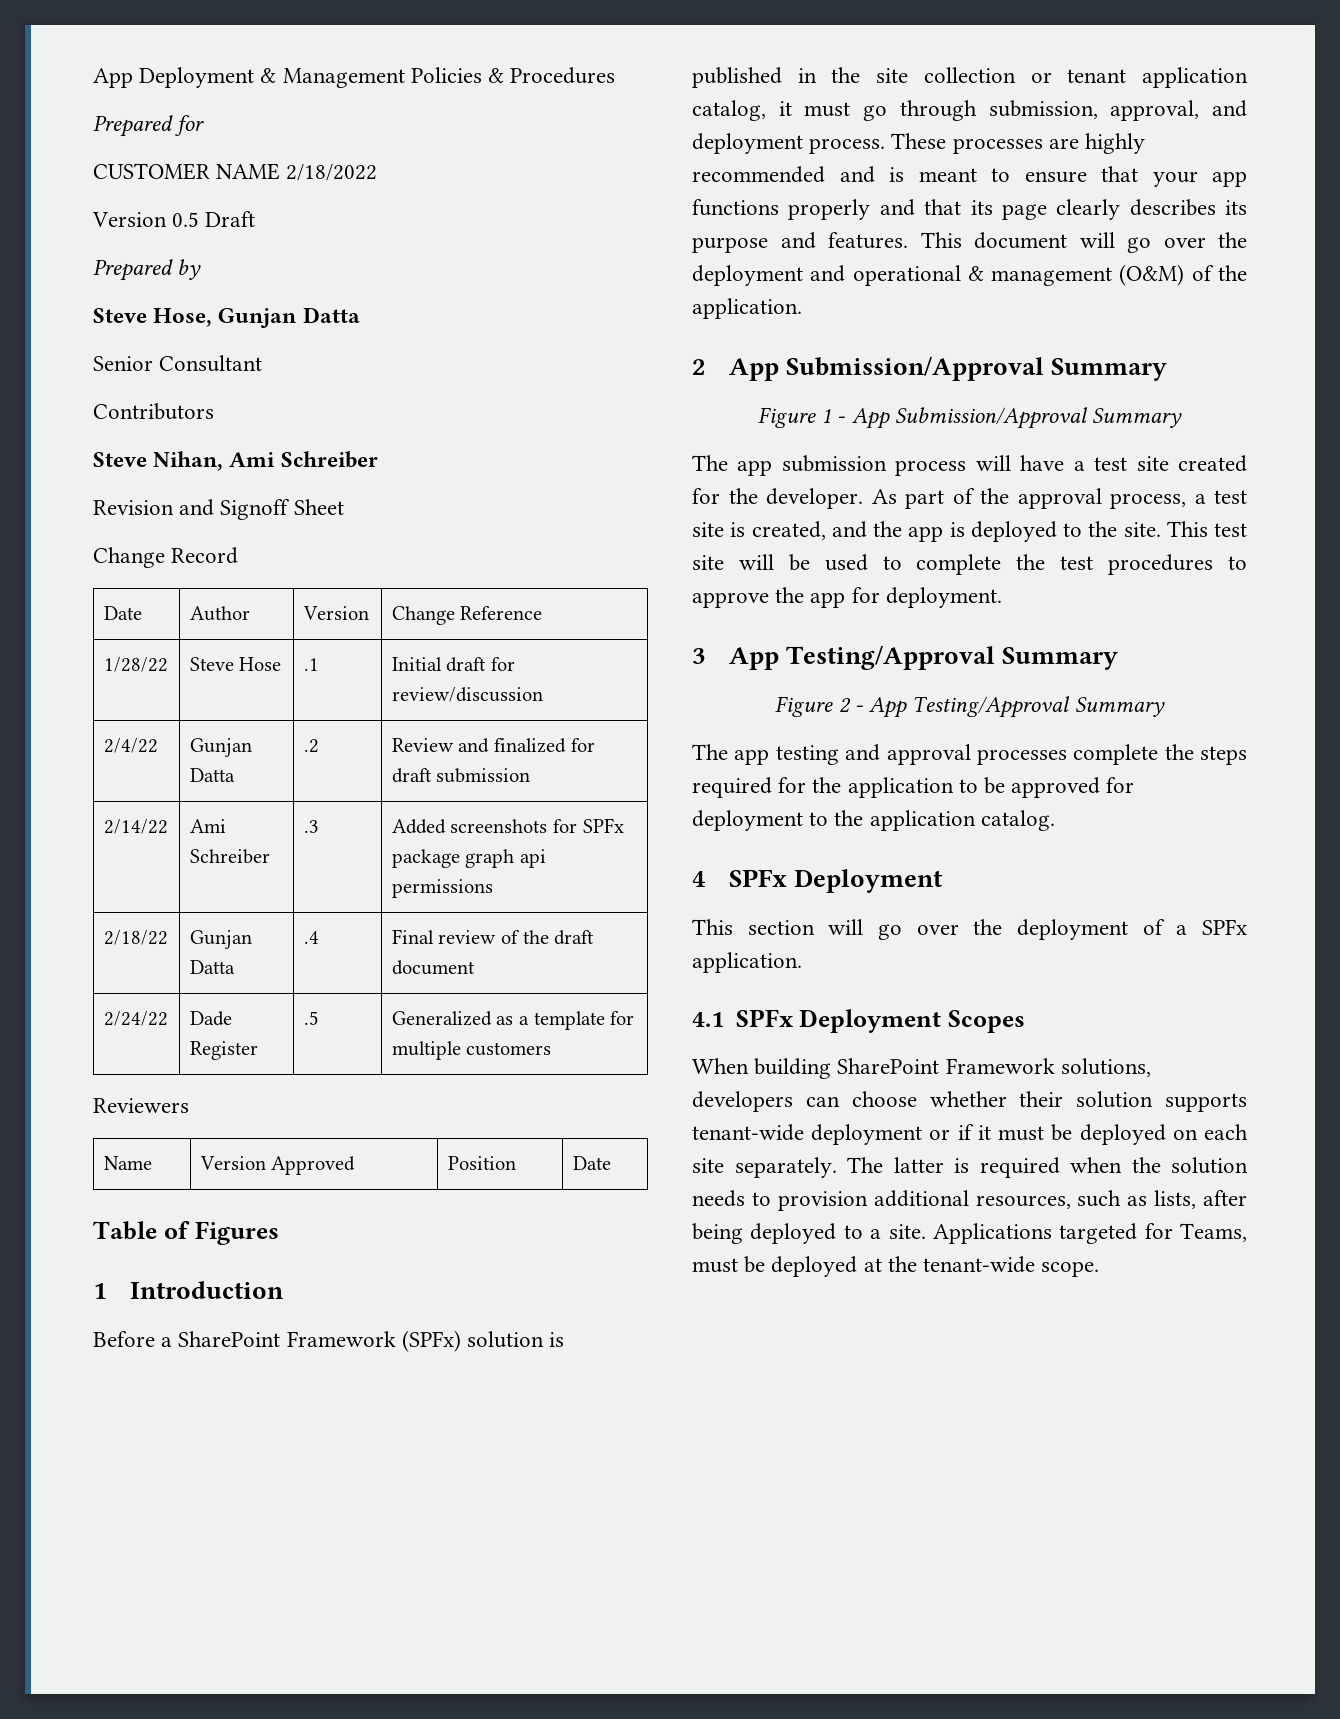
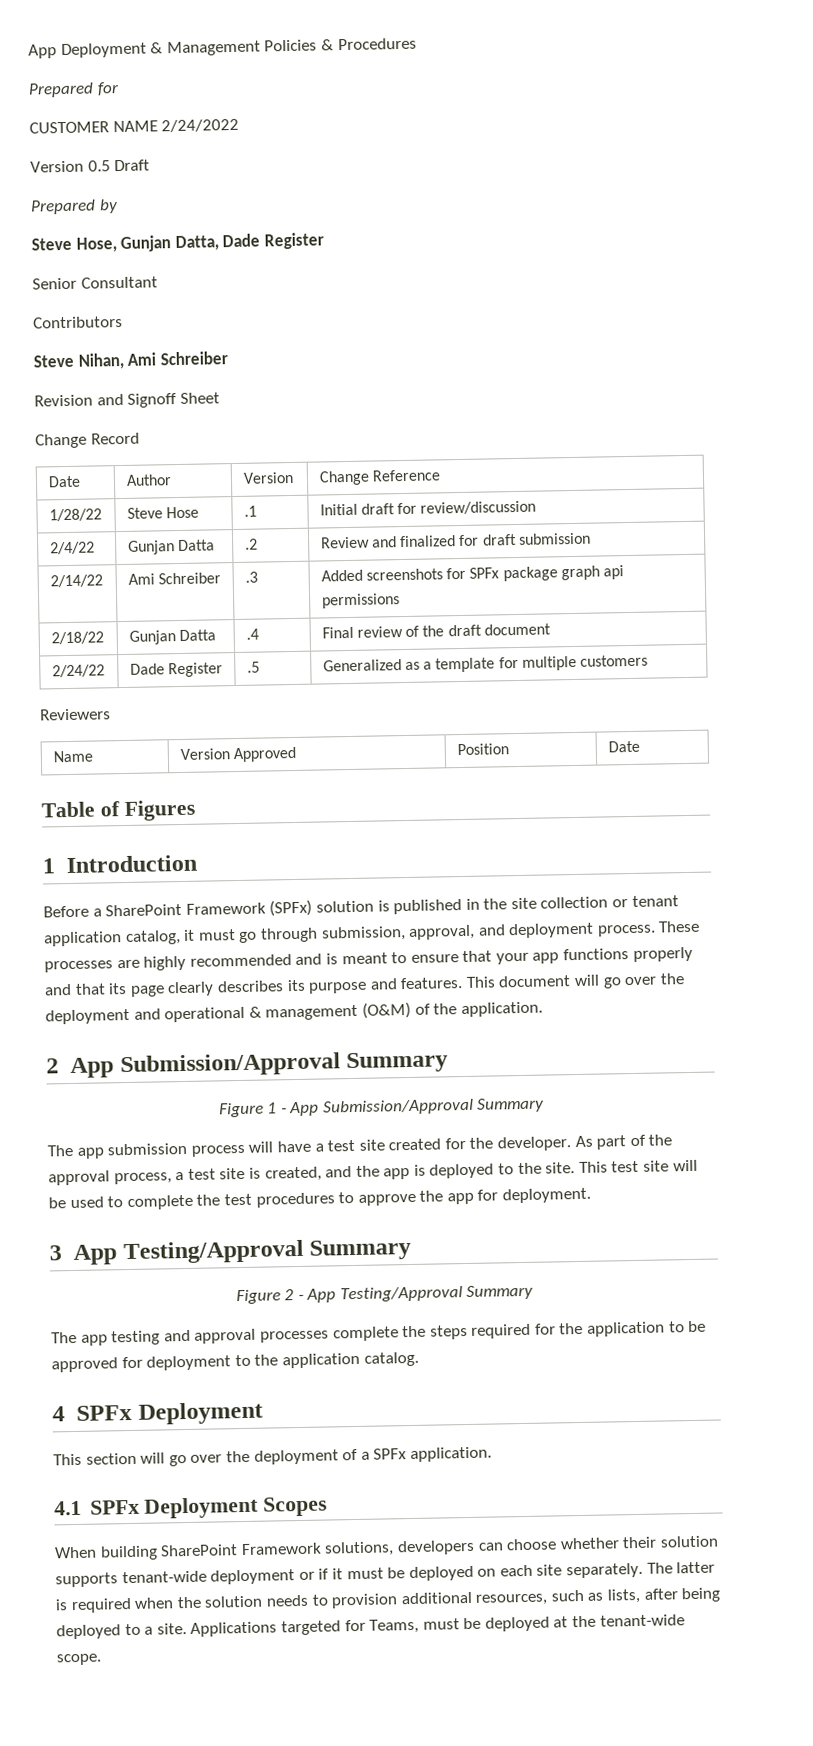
- CUSTOMER NAME 2/18/2022
+ CUSTOMER NAME 2/24/2022
- Steve Hose, Gunjan Datta
+ Steve Hose, Gunjan Datta, Dade Register

